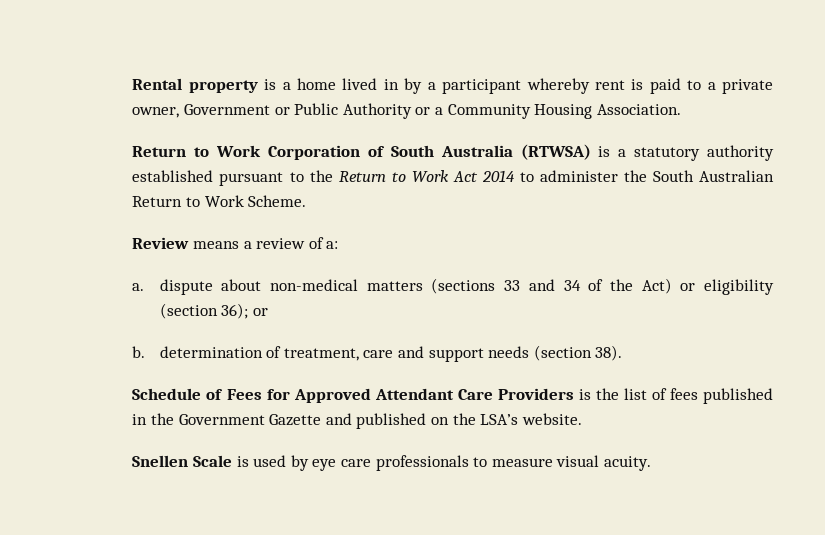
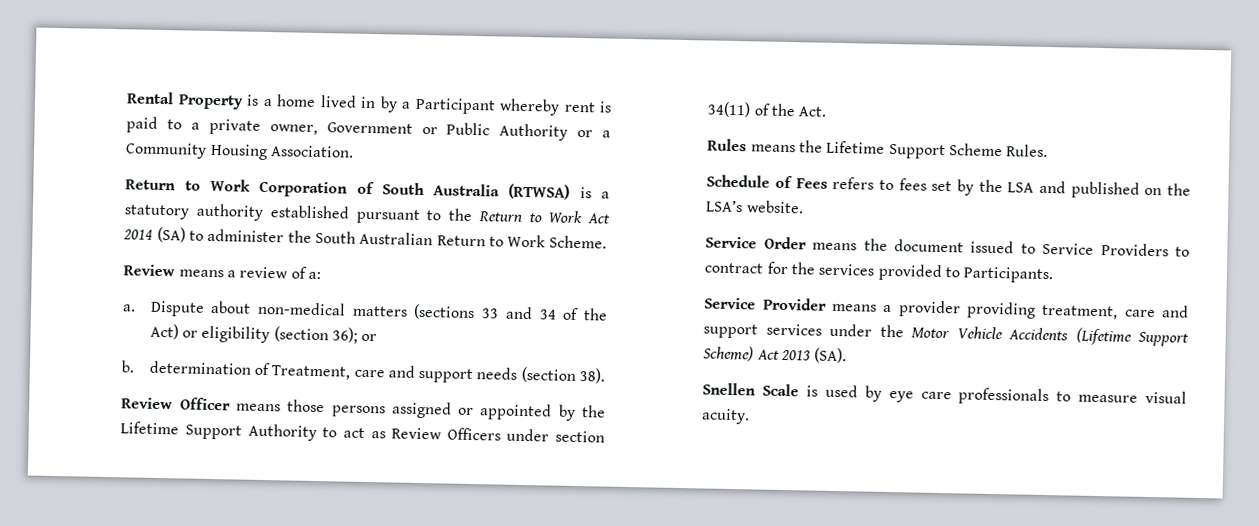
- Rental property is a home lived in by a participant whereby rent is paid to a private owner, Government or Public Authority or a Community Housing Association.
+ Rental Property is a home lived in by a Participant whereby rent is paid to a private owner, Government or Public Authority or a Community Housing Association.
- Return to Work Corporation of South Australia (RTWSA) is a statutory authority established pursuant to the Return to Work Act 2014 to administer the South Australian Return to Work Scheme.
+ Return to Work Corporation of South Australia (RTWSA) is a statutory authority established pursuant to the Return to Work Act 2014 (SA) to administer the South Australian Return to Work Scheme.
- a. dispute about non-medical matters (sections 33 and 34 of the Act) or eligibility (section 36); or
+ a. Dispute about non-medical matters (sections 33 and 34 of the Act) or eligibility (section 36); or
- b. determination of treatment, care and support needs (section 38).
+ b. determination of Treatment, care and support needs (section 38).
- Schedule of Fees for Approved Attendant Care Providers is the list of fees published in the Government Gazette and published on the LSA’s website.
+ Review Officer means those persons assigned or appointed by the Lifetime Support Authority to act as Review Officers under section 34(11) of the Act.
+ Rules means the Lifetime Support Scheme Rules.
+ Schedule of Fees refers to fees set by the LSA and published on the LSA’s website.
+ Service Order means the document issued to Service Providers to contract for the services provided to Participants.
+ Service Provider means a provider providing treatment, care and support services under the Motor Vehicle Accidents (Lifetime Support Scheme) Act 2013 (SA).

